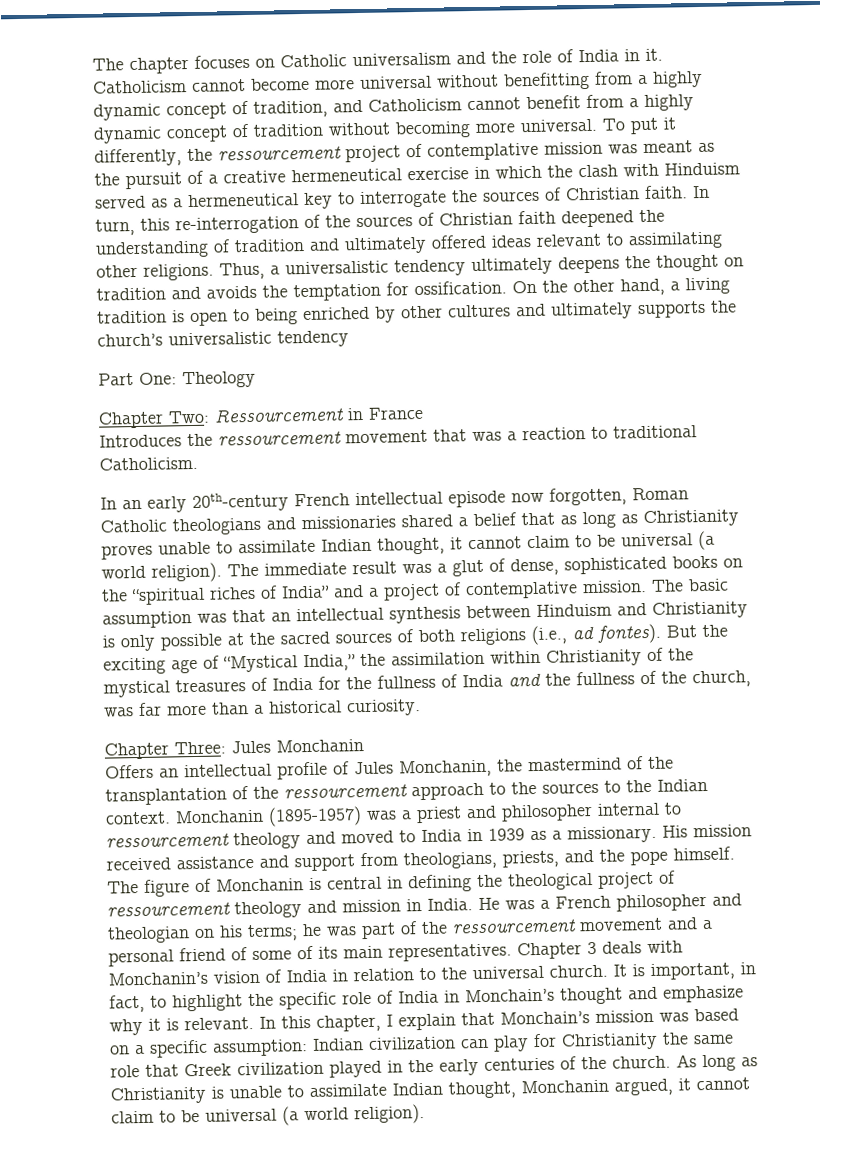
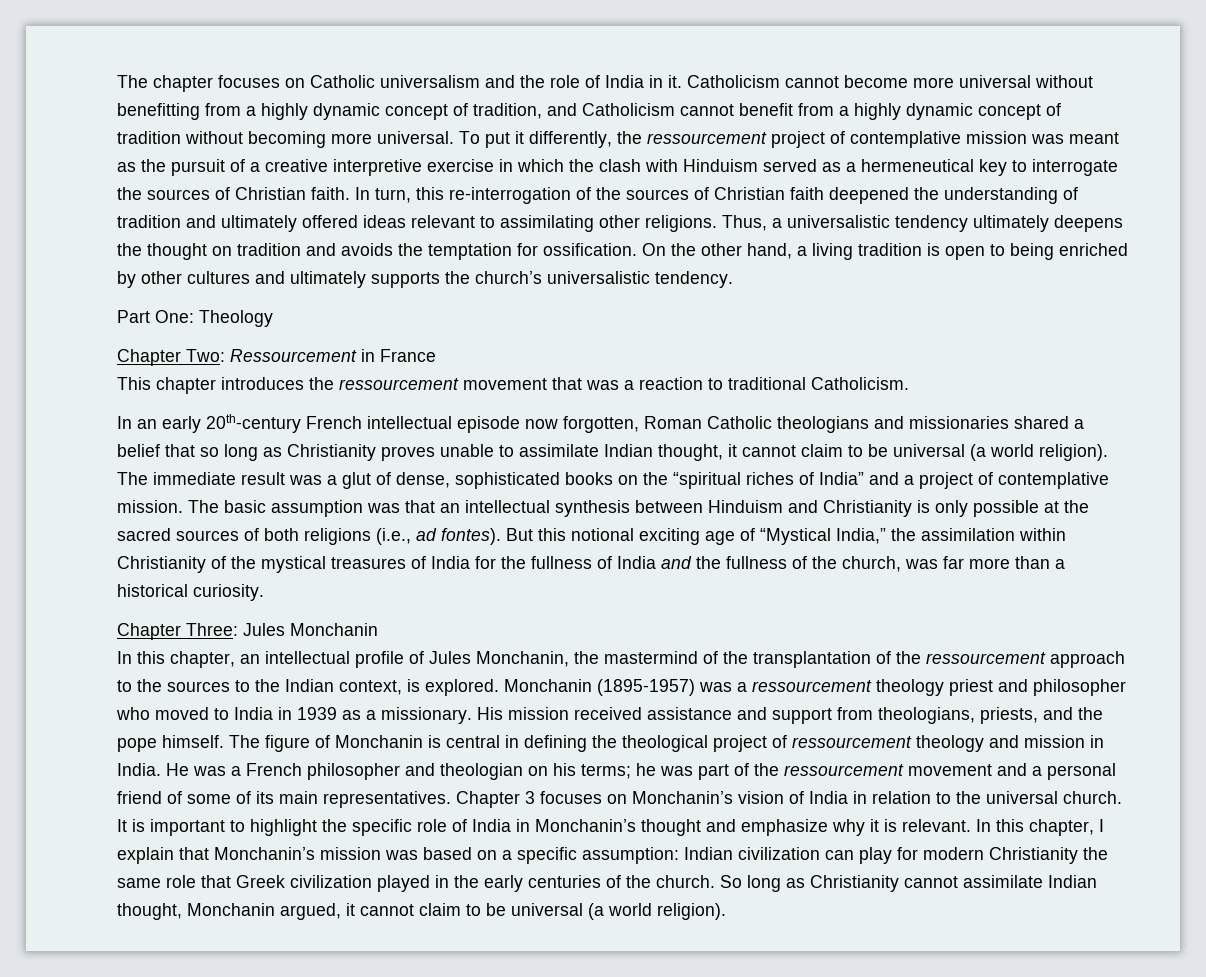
- To put it differently, the ressourcement project of contemplative mission was meant as the pursuit of a creative hermeneutical exercise in which the clash with Hinduism served as a hermeneutical key to interrogate the sources of Christian faith.
+ To put it differently, the ressourcement project of contemplative mission was meant as the pursuit of a creative interpretive exercise in which the clash with Hinduism served as a hermeneutical key to interrogate the sources of Christian faith.
- On the other hand, a living tradition is open to being enriched by other cultures and ultimately supports the church’s universalistic tendency
+ On the other hand, a living tradition is open to being enriched by other cultures and ultimately supports the church’s universalistic tendency.
- Introduces the ressourcement movement that was a reaction to traditional Catholicism.
+ This chapter introduces the ressourcement movement that was a reaction to traditional Catholicism.
- In an early 20th-century French intellectual episode now forgotten, Roman Catholic theologians and missionaries shared a belief that as long as Christianity proves unable to assimilate Indian thought, it cannot claim to be universal (a world religion).
+ In an early 20th-century French intellectual episode now forgotten, Roman Catholic theologians and missionaries shared a belief that so long as Christianity proves unable to assimilate Indian thought, it cannot claim to be universal (a world religion).
- But the exciting age of “Mystical India,” the assimilation within Christianity of the mystical treasures of India for the fullness of India and the fullness of the church, was far more than a historical curiosity.
+ But this notional exciting age of “Mystical India,” the assimilation within Christianity of the mystical treasures of India for the fullness of India and the fullness of the church, was far more than a historical curiosity.
- Offers an intellectual profile of Jules Monchanin, the mastermind of the transplantation of the ressourcement approach to the sources to the Indian context.
+ In this chapter, an intellectual profile of Jules Monchanin, the mastermind of the transplantation of the ressourcement approach to the sources to the Indian context, is explored.
- Monchanin (1895-1957) was a priest and philosopher internal to ressourcement theology and moved to India in 1939 as a missionary.
+ Monchanin (1895-1957) was a ressourcement theology priest and philosopher who moved to India in 1939 as a missionary.
- Chapter 3 deals with Monchanin’s vision of India in relation to the universal church.
+ Chapter 3 focuses on Monchanin’s vision of India in relation to the universal church.
- It is important, in fact, to highlight the specific role of India in Monchain’s thought and emphasize why it is relevant.
+ It is important to highlight the specific role of India in Monchanin’s thought and emphasize why it is relevant.
- In this chapter, I explain that Monchain’s mission was based on a specific assumption: Indian civilization can play for Christianity the same role that Greek civilization played in the early centuries of the church.
+ In this chapter, I explain that Monchanin’s mission was based on a specific assumption: Indian civilization can play for modern Christianity the same role that Greek civilization played in the early centuries of the church.
- As long as Christianity is unable to assimilate Indian thought, Monchanin argued, it cannot claim to be universal (a world religion).
+ So long as Christianity cannot assimilate Indian thought, Monchanin argued, it cannot claim to be universal (a world religion).

